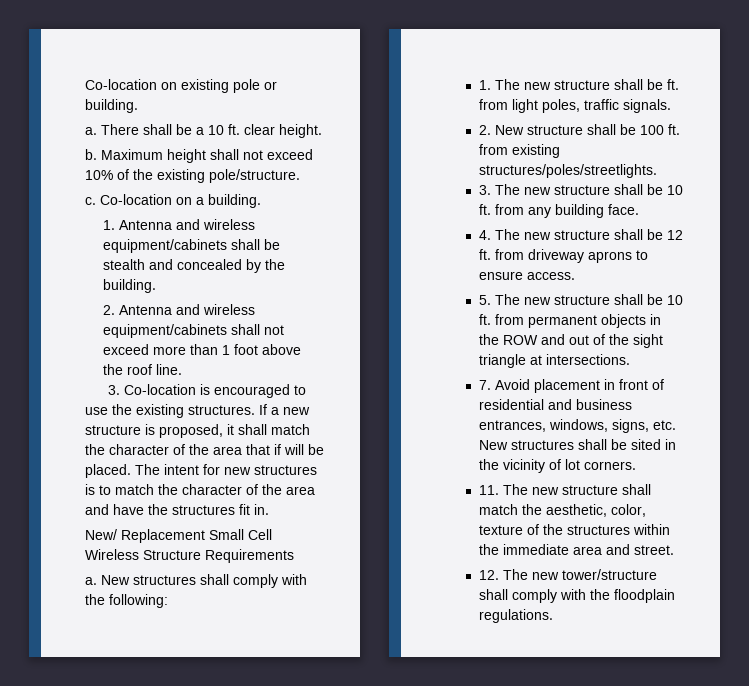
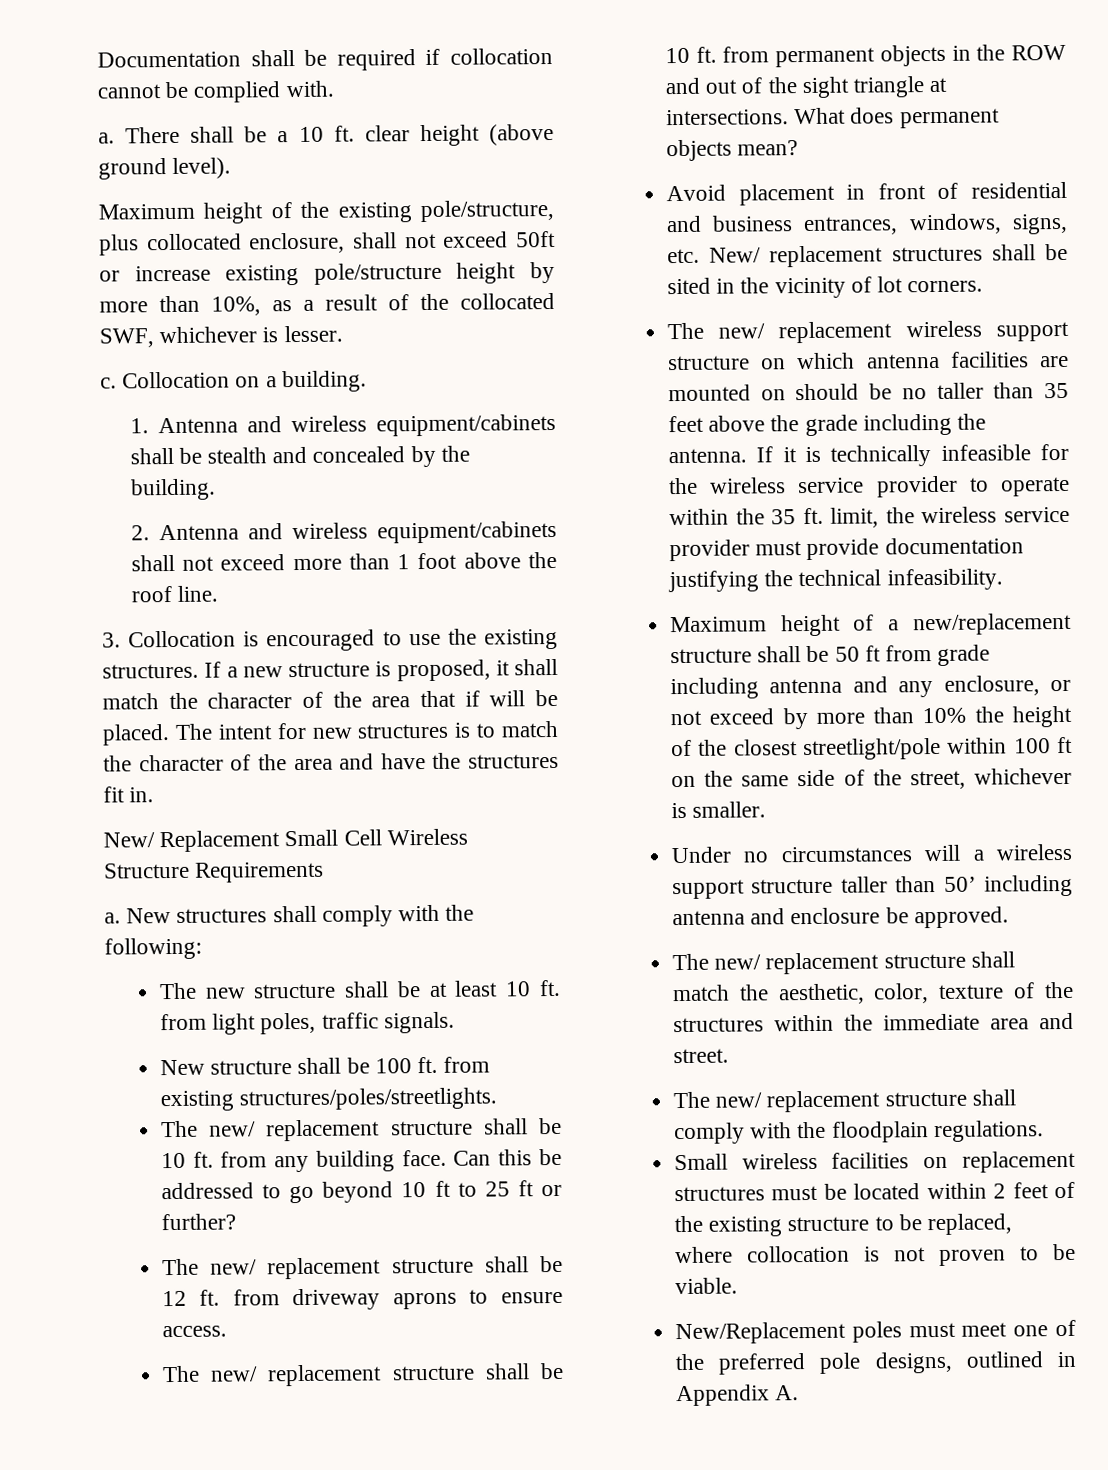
- Co-location on existing pole or building.
+ Documentation shall be required if collocation cannot be complied with.
- There shall be a 10 ft. clear height.
- b. Maximum height shall not exceed 10% of the existing pole/structure.
+ There shall be a 10 ft. clear height (above ground level).
+ Maximum height of the existing pole/structure, plus collocated enclosure, shall not exceed 50ft or increase existing pole/structure height by more than 10%, as a result of the collocated SWF, whichever is lesser.
- Co-location on a building.
+ Collocation on a building.
- 3. Co-location is encouraged to use the existing structures.
+ 3. Collocation is encouraged to use the existing structures.
- 1. The new structure shall be ft. from light poles, traffic signals.
+ The new structure shall be at least 10 ft. from light poles, traffic signals.
- 2. New structure shall be 100 ft. from existing structures/poles/streetlights.
+ New structure shall be 100 ft. from existing structures/poles/streetlights.
- 3. The new structure shall be 10 ft. from any building face.
- 4. The new structure shall be 12 ft. from driveway aprons to ensure access.
+ The new/ replacement structure shall be 10 ft. from any building face. Can this be addressed to go beyond 10 ft to 25 ft or further?
+ The new/ replacement structure shall be 12 ft. from driveway aprons to ensure access.
- 5. The new structure shall be 10 ft. from permanent objects in the ROW and out of the sight triangle at intersections.
- 7. Avoid placement in front of residential and business entrances, windows, signs, etc. New structures shall be sited in the vicinity of lot corners.
+ The new/ replacement structure shall be 10 ft. from permanent objects in the ROW and out of the sight triangle at intersections. What does permanent objects mean?
+ Avoid placement in front of residential and business entrances, windows, signs, etc. New/ replacement structures shall be sited in the vicinity of lot corners.
- 11. The new structure shall match the aesthetic, color, texture of the structures within the immediate area and street.
+ The new/ replacement wireless support structure on which antenna facilities are mounted on should be no taller than 35 feet above the grade including the antenna. If it is technically infeasible for the wireless service provider to operate within the 35 ft. limit, the wireless service provider must provide documentation justifying the technical infeasibility.
+ Maximum height of a new/replacement structure shall be 50 ft from grade including antenna and any enclosure, or not exceed by more than 10% the height of the closest streetlight/pole within 100 ft on the same side of the street, whichever is smaller.
+ Under no circumstances will a wireless support structure taller than 50’ including antenna and enclosure be approved.
+ The new/ replacement structure shall match the aesthetic, color, texture of the structures within the immediate area and street.
- 12. The new tower/structure shall comply with the floodplain regulations.
+ The new/ replacement structure shall comply with the floodplain regulations.
+ Small wireless facilities on replacement structures must be located within 2 feet of the existing structure to be replaced, where collocation is not proven to be viable.
+ New/Replacement poles must meet one of the preferred pole designs, outlined in Appendix A.

